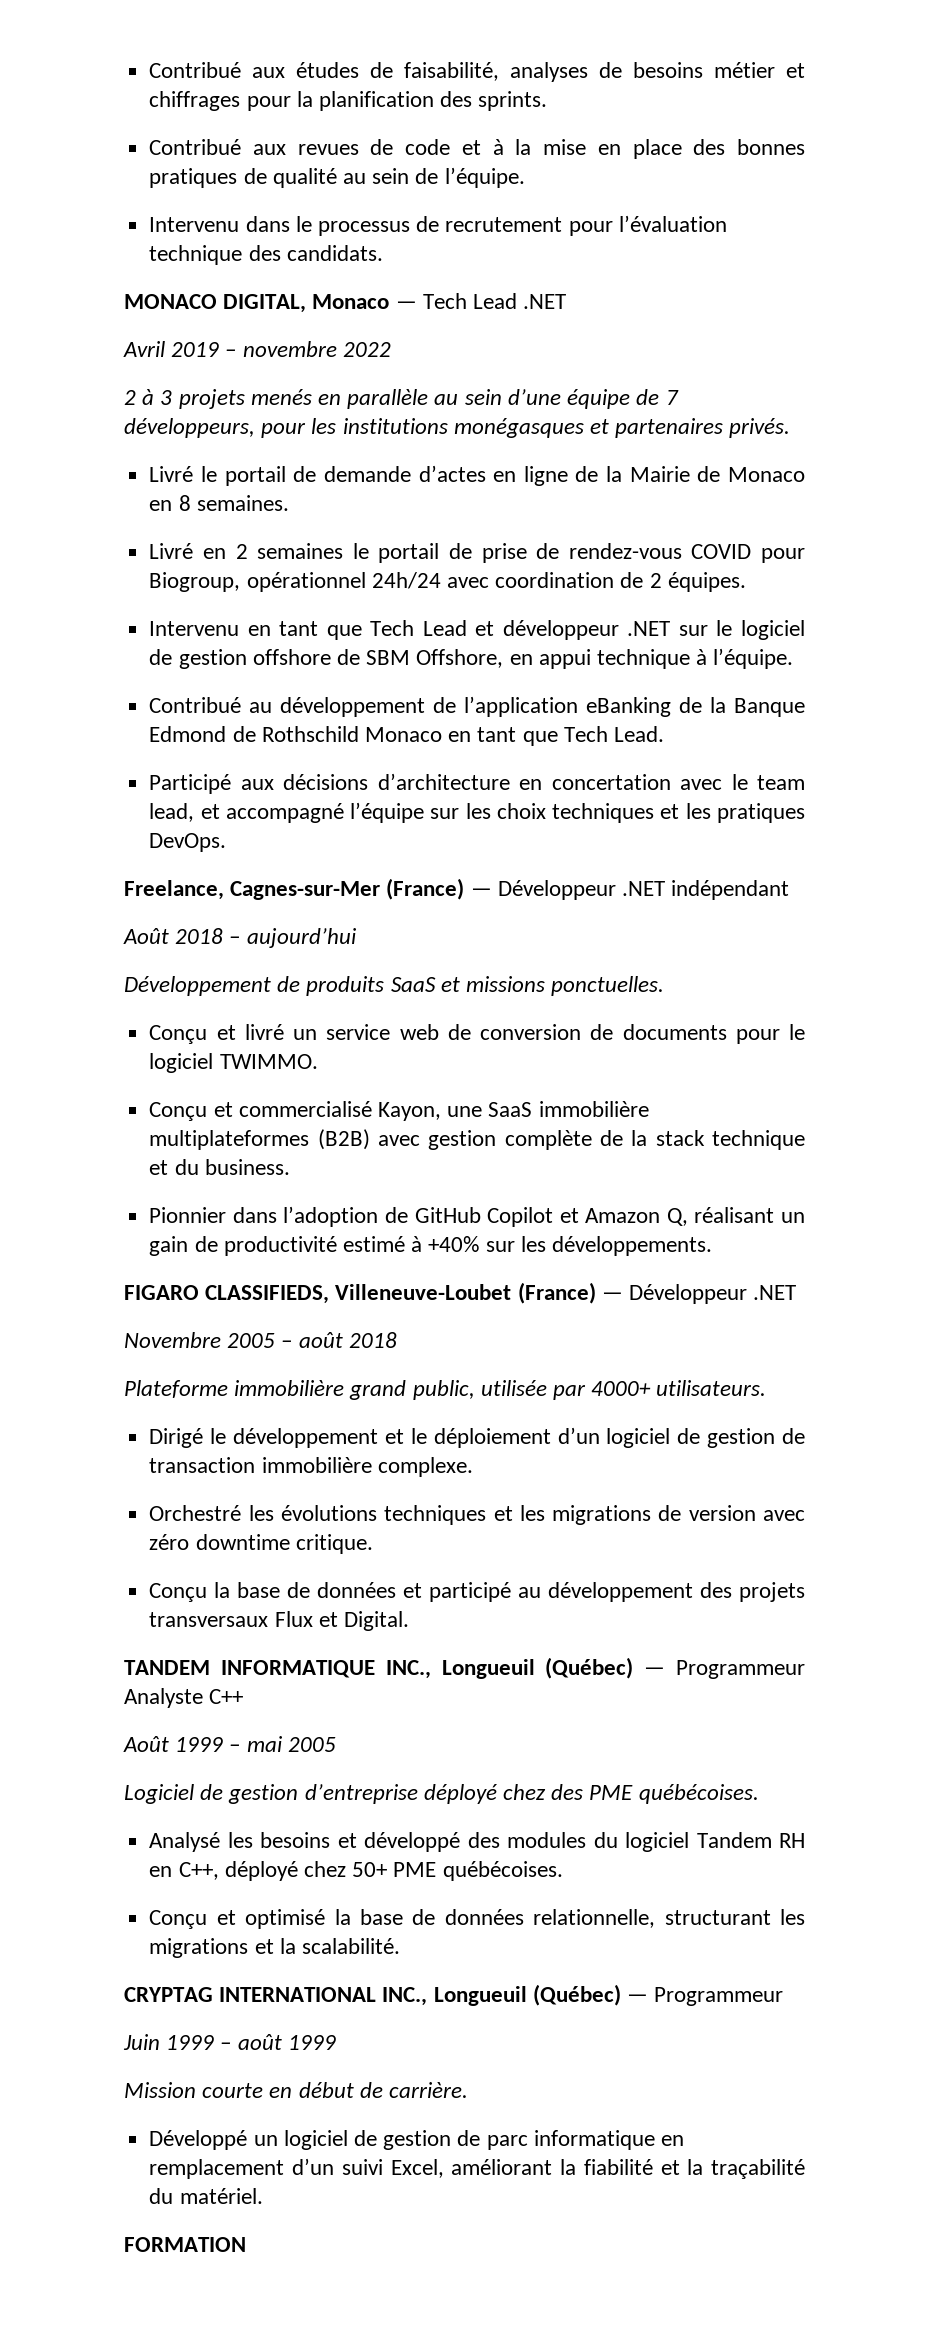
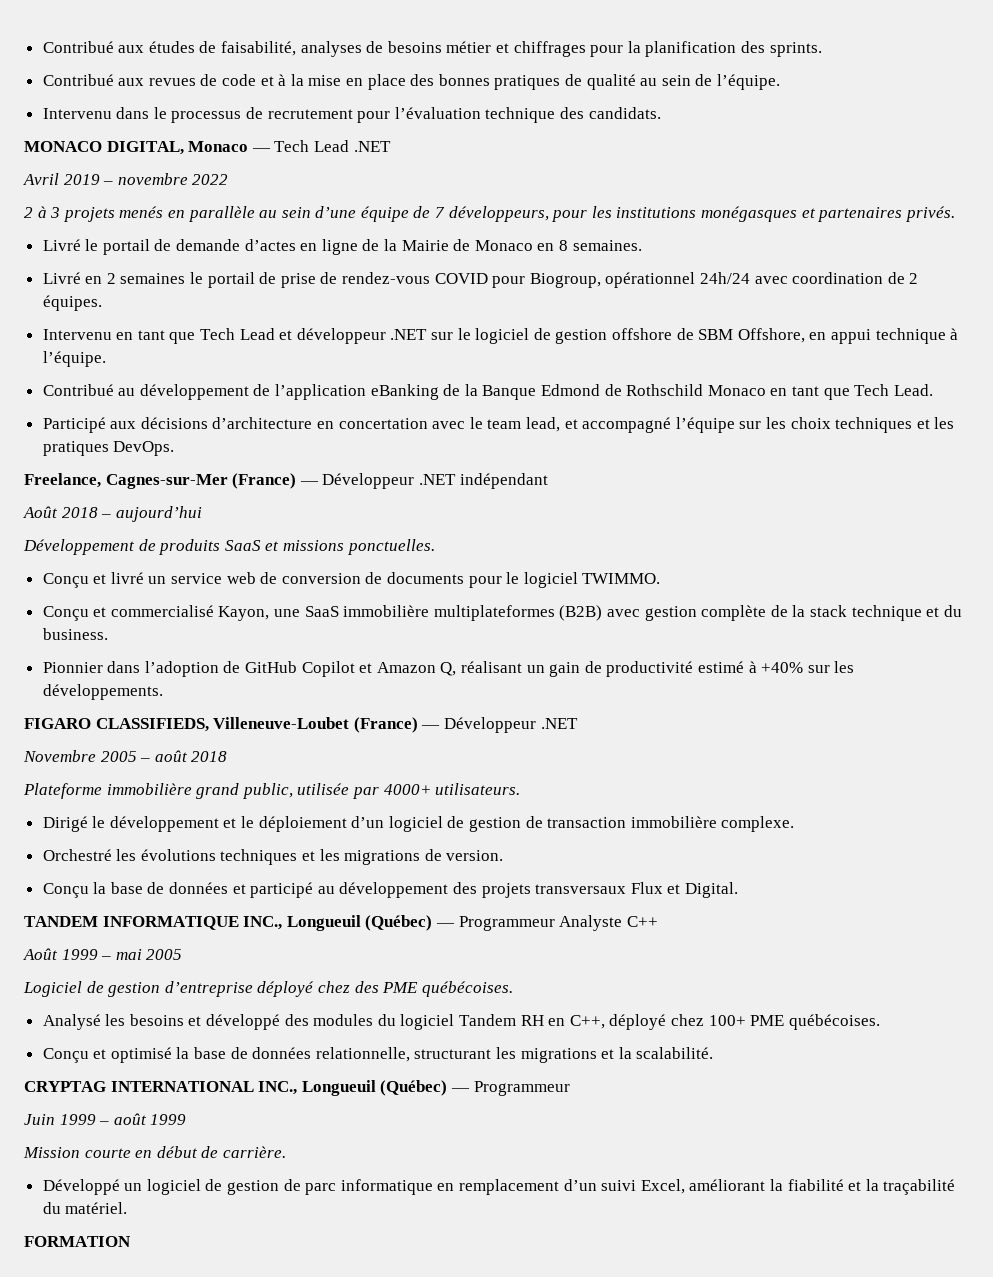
- Orchestré les évolutions techniques et les migrations de version avec zéro downtime critique.
+ Orchestré les évolutions techniques et les migrations de version.
- Analysé les besoins et développé des modules du logiciel Tandem RH en C++, déployé chez 50+ PME québécoises.
+ Analysé les besoins et développé des modules du logiciel Tandem RH en C++, déployé chez 100+ PME québécoises.

